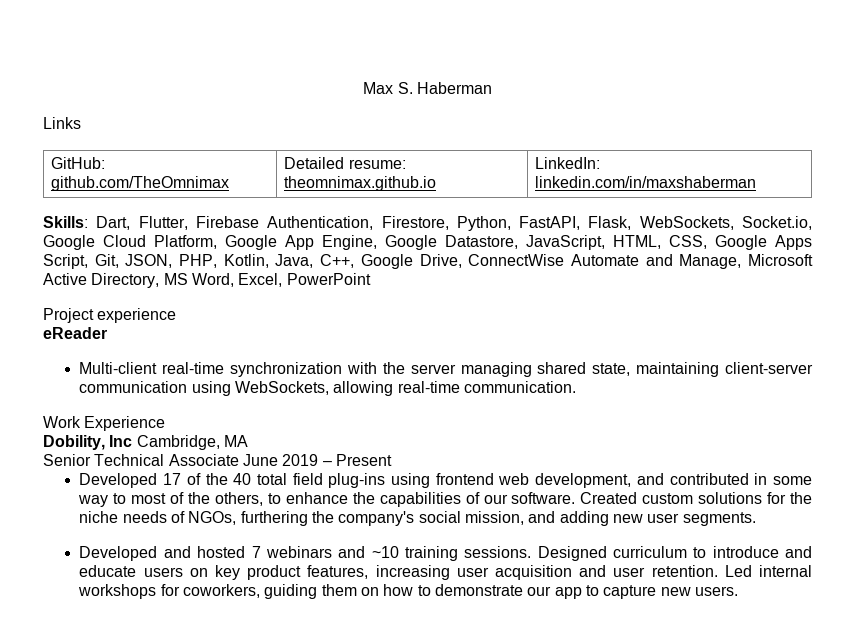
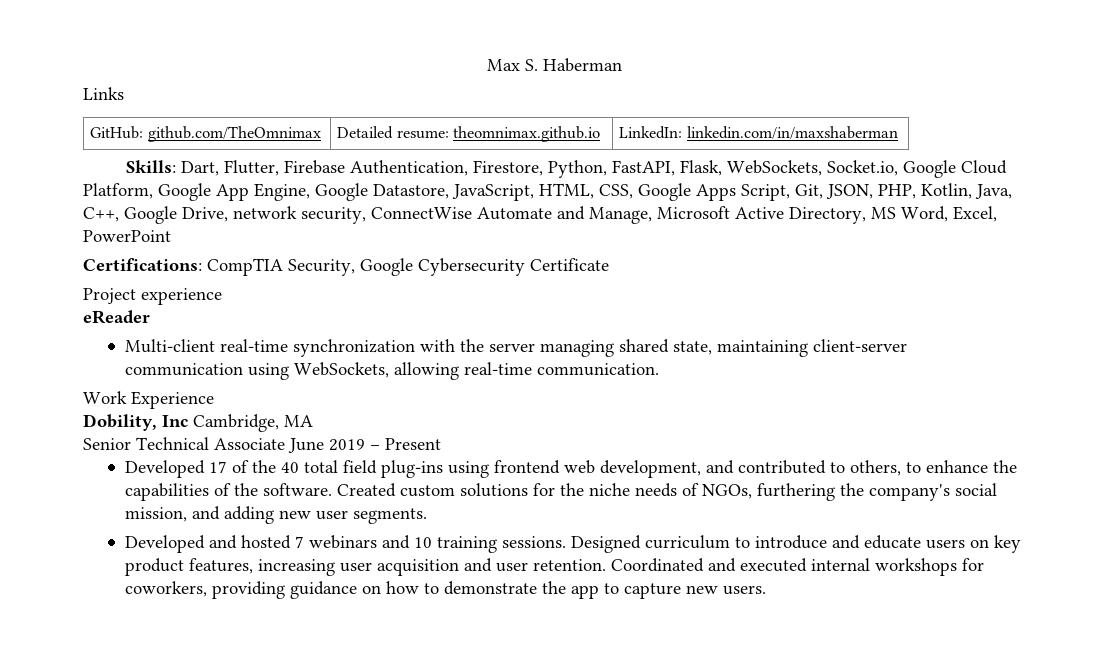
- Skills: Dart, Flutter, Firebase Authentication, Firestore, Python, FastAPI, Flask, WebSockets, Socket.io, Google Cloud Platform, Google App Engine, Google Datastore, JavaScript, HTML, CSS, Google Apps Script, Git, JSON, PHP, Kotlin, Java, C++, Google Drive, ConnectWise Automate and Manage, Microsoft Active Directory, MS Word, Excel, PowerPoint
+ Skills: Dart, Flutter, Firebase Authentication, Firestore, Python, FastAPI, Flask, WebSockets, Socket.io, Google Cloud Platform, Google App Engine, Google Datastore, JavaScript, HTML, CSS, Google Apps Script, Git, JSON, PHP, Kotlin, Java, C++, Google Drive, network security, ConnectWise Automate and Manage, Microsoft Active Directory, MS Word, Excel, PowerPoint
+ Certifications: CompTIA Security, Google Cybersecurity Certificate
- Developed 17 of the 40 total field plug-ins using frontend web development, and contributed in some way to most of the others, to enhance the capabilities of our software.
+ Developed 17 of the 40 total field plug-ins using frontend web development, and contributed to others, to enhance the capabilities of the software.
- Developed and hosted 7 webinars and ~10 training sessions.
+ Developed and hosted 7 webinars and 10 training sessions.
- Led internal workshops for coworkers, guiding them on how to demonstrate our app to capture new users.
+ Coordinated and executed internal workshops for coworkers, providing guidance on how to demonstrate the app to capture new users.

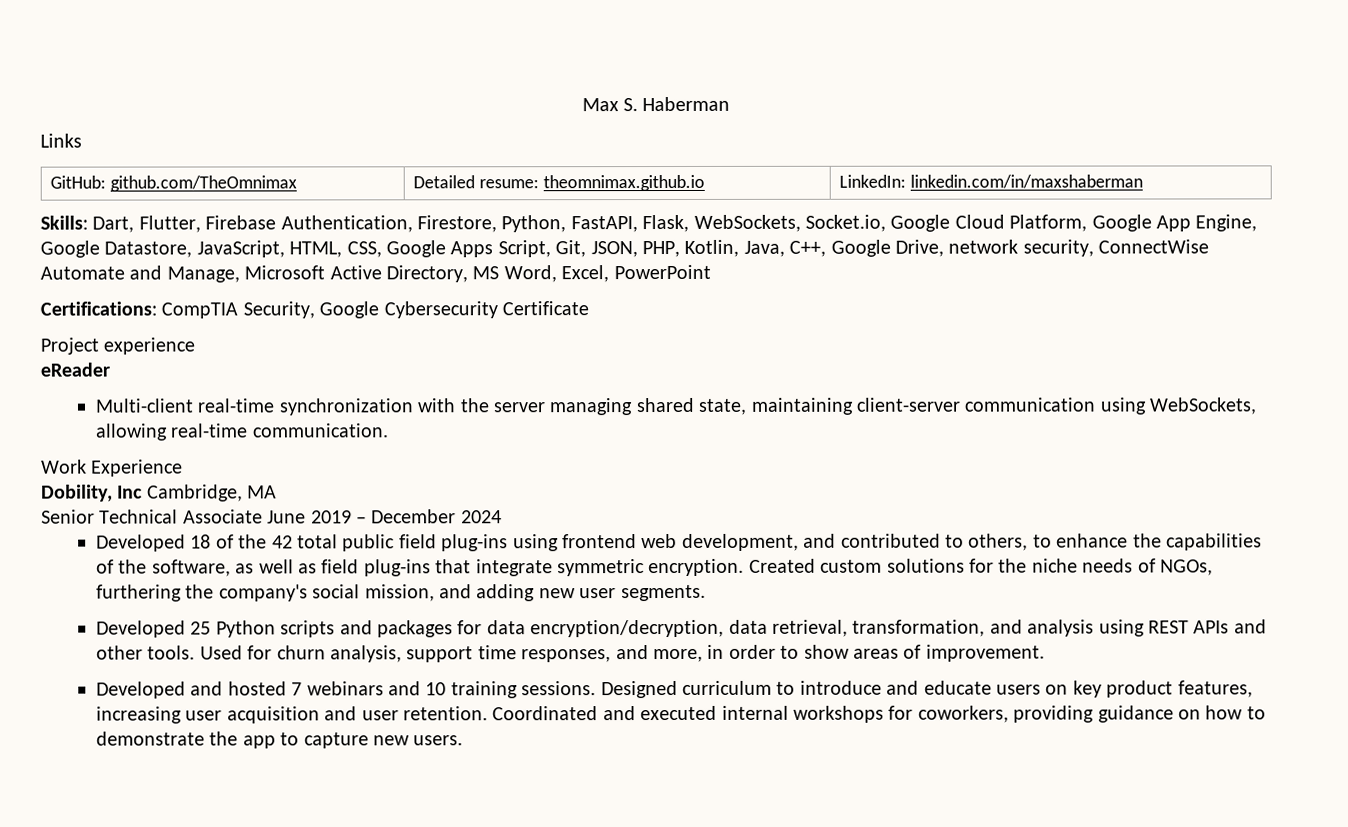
- Senior Technical Associate June 2019 – Present
- Developed 17 of the 40 total field plug-ins using frontend web development, and contributed to others, to enhance the capabilities of the software.
+ Senior Technical Associate June 2019 – December 2024
+ Developed 18 of the 42 total public field plug-ins using frontend web development, and contributed to others, to enhance the capabilities of the software, as well as field plug-ins that integrate symmetric encryption.
+ Developed 25 Python scripts and packages for data encryption/decryption, data retrieval, transformation, and analysis using REST APIs and other tools. Used for churn analysis, support time responses, and more, in order to show areas of improvement.

